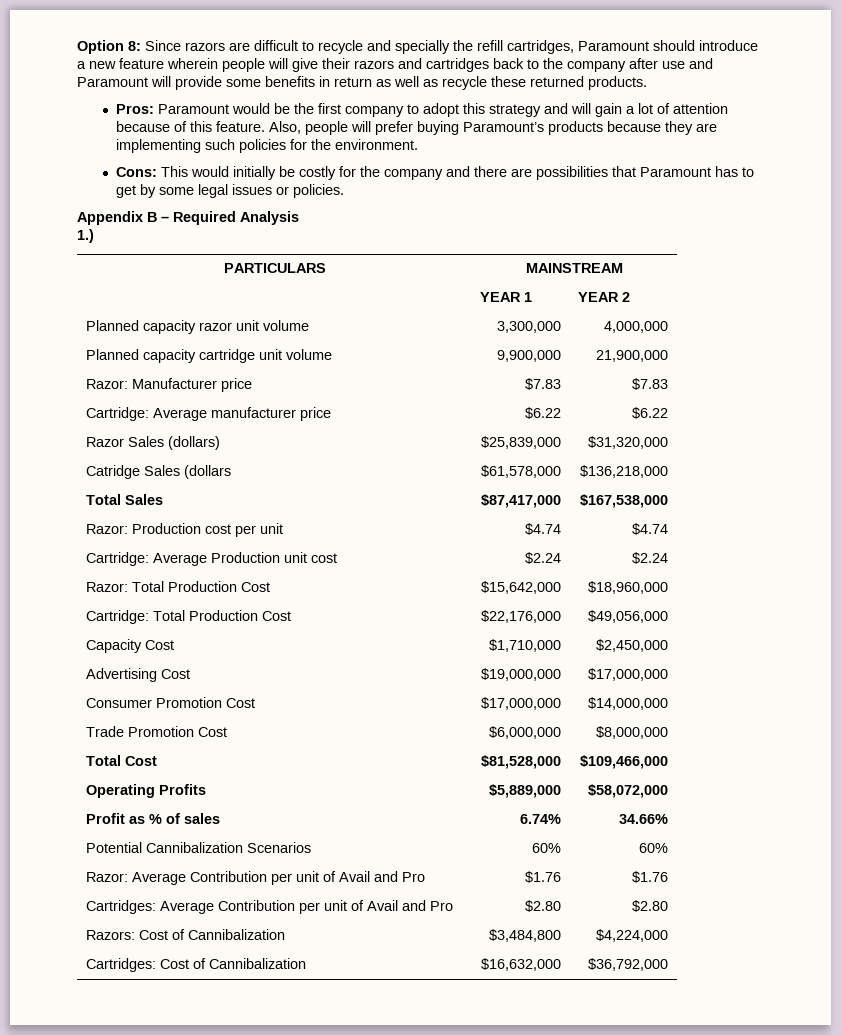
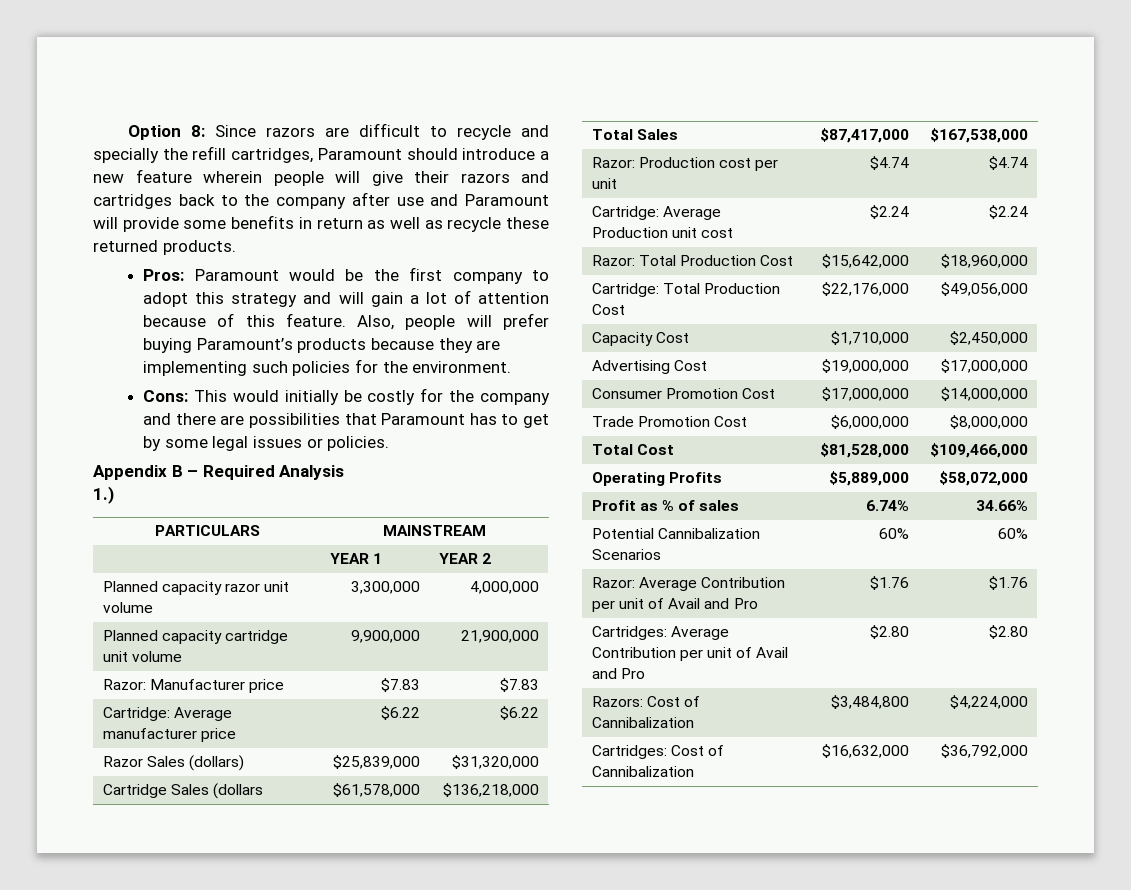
- Catridge Sales (dollars | $61,578,000 | $136,218,000
+ Cartridge Sales (dollars | $61,578,000 | $136,218,000

